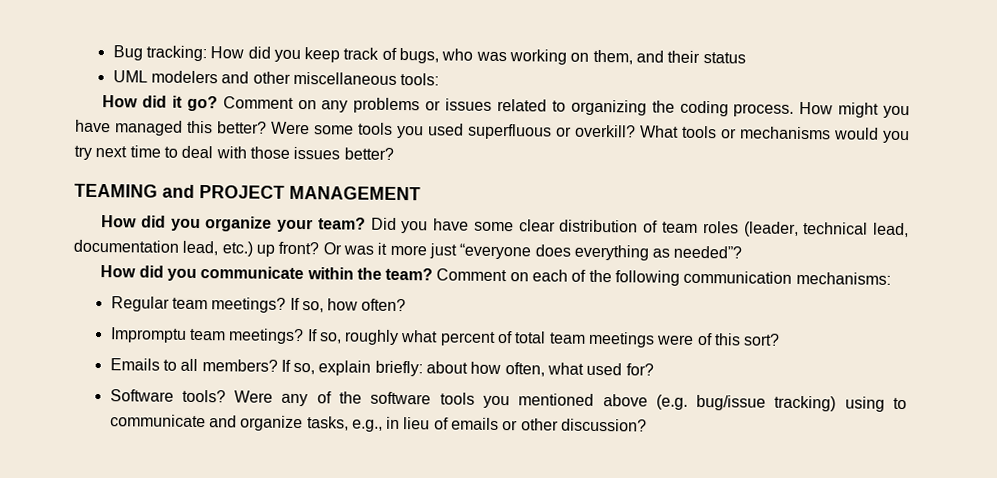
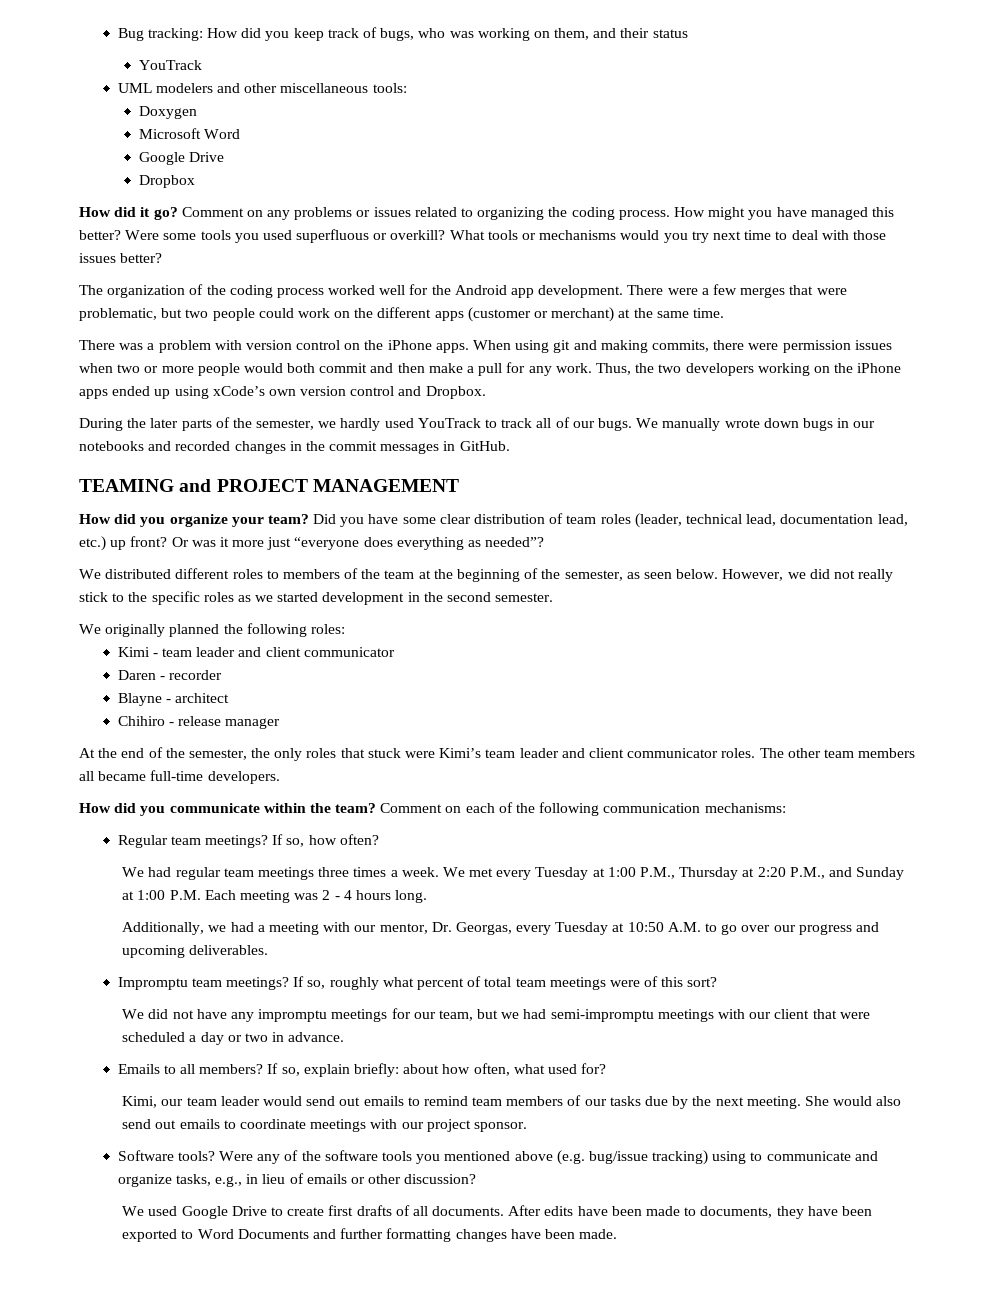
  Bug tracking: How did you keep track of bugs, who was working on them, and their status
+ YouTrack
+ Doxygen
+ Microsoft Word
+ Google Drive
+ Dropbox
+ The organization of the coding process worked well for the Android app development. There were a few merges that were problematic, but two people could work on the different apps (customer or merchant) at the same time.
+ There was a problem with version control on the iPhone apps. When using git and making commits, there were permission issues when two or more people would both commit and then make a pull for any work. Thus, the two developers working on the iPhone apps ended up using xCode’s own version control and Dropbox.
+ During the later parts of the semester, we hardly used YouTrack to track all of our bugs. We manually wrote down bugs in our notebooks and recorded changes in the commit messages in GitHub.
+ We distributed different roles to members of the team at the beginning of the semester, as seen below. However, we did not really stick to the specific roles as we started development in the second semester.
+ We originally planned the following roles:
+ Kimi - team leader and client communicator
+ Daren - recorder
+ Blayne - architect
+ Chihiro - release manager
+ At the end of the semester, the only roles that stuck were Kimi’s team leader and client communicator roles. The other team members all became full-time developers.
+ We had regular team meetings three times a week. We met every Tuesday at 1:00 P.M., Thursday at 2:20 P.M., and Sunday at 1:00 P.M. Each meeting was 2 - 4 hours long.
+ Additionally, we had a meeting with our mentor, Dr. Georgas, every Tuesday at 10:50 A.M. to go over our progress and upcoming deliverables.
+ We did not have any impromptu meetings for our team, but we had semi-impromptu meetings with our client that were scheduled a day or two in advance.
+ Kimi, our team leader would send out emails to remind team members of our tasks due by the next meeting. She would also send out emails to coordinate meetings with our project sponsor.
+ We used Google Drive to create first drafts of all documents. After edits have been made to documents, they have been exported to Word Documents and further formatting changes have been made.

